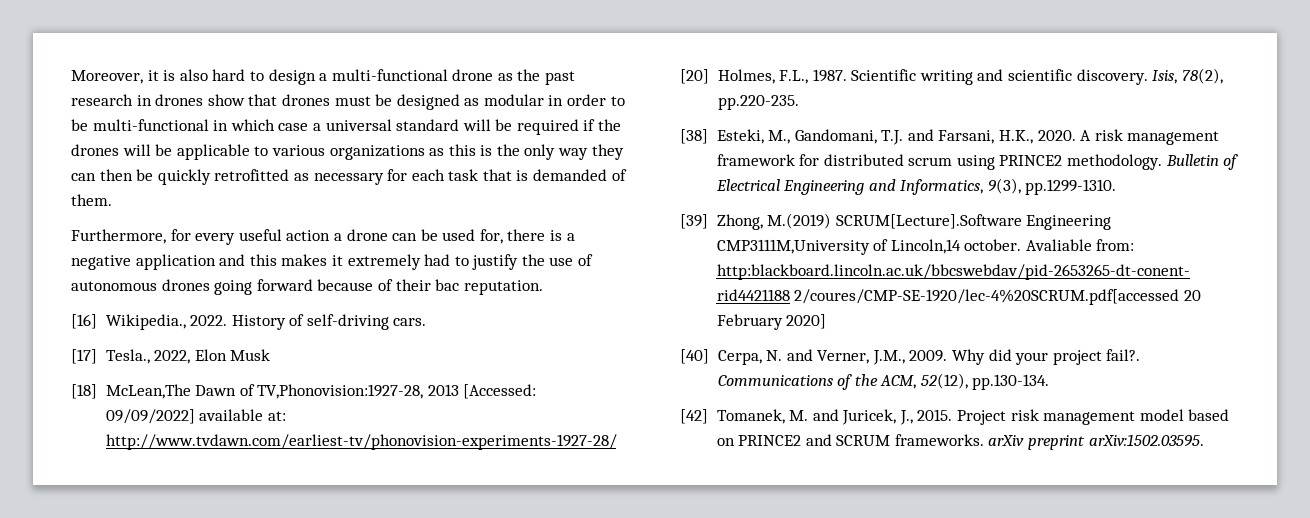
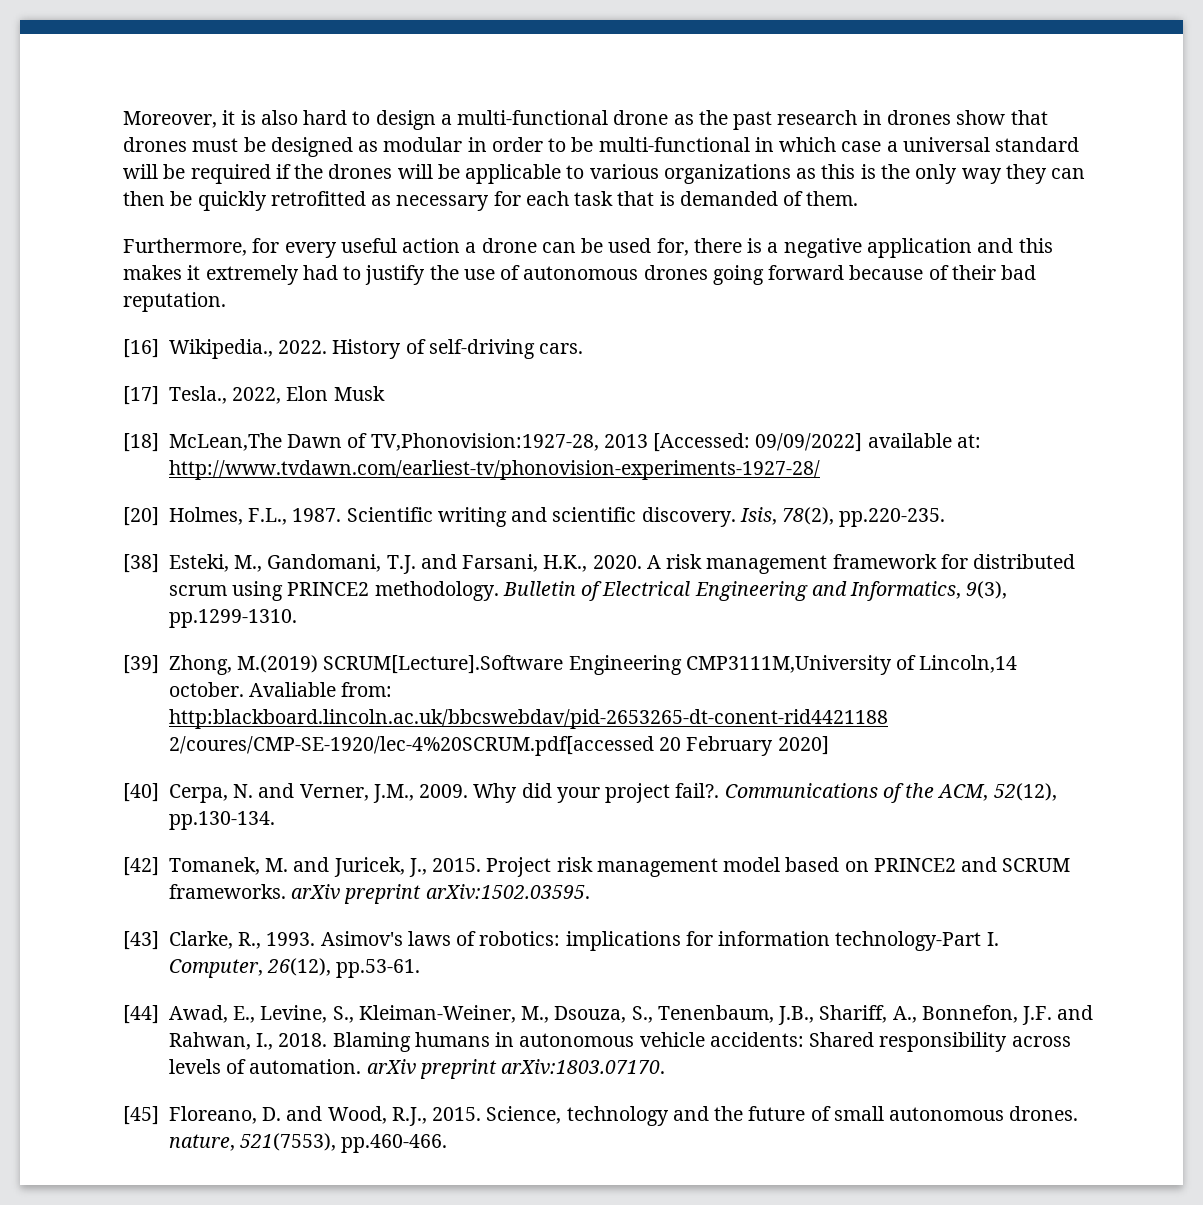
- Furthermore, for every useful action a drone can be used for, there is a negative application and this makes it extremely had to justify the use of autonomous drones going forward because of their bac reputation.
+ Furthermore, for every useful action a drone can be used for, there is a negative application and this makes it extremely had to justify the use of autonomous drones going forward because of their bad reputation.
+ [43] Clarke, R., 1993. Asimov's laws of robotics: implications for information technology-Part I. Computer, 26(12), pp.53-61.
+ [44] Awad, E., Levine, S., Kleiman-Weiner, M., Dsouza, S., Tenenbaum, J.B., Shariff, A., Bonnefon, J.F. and Rahwan, I., 2018. Blaming humans in autonomous vehicle accidents: Shared responsibility across levels of automation. arXiv preprint arXiv:1803.07170.
+ [45] Floreano, D. and Wood, R.J., 2015. Science, technology and the future of small autonomous drones. nature, 521(7553), pp.460-466.

